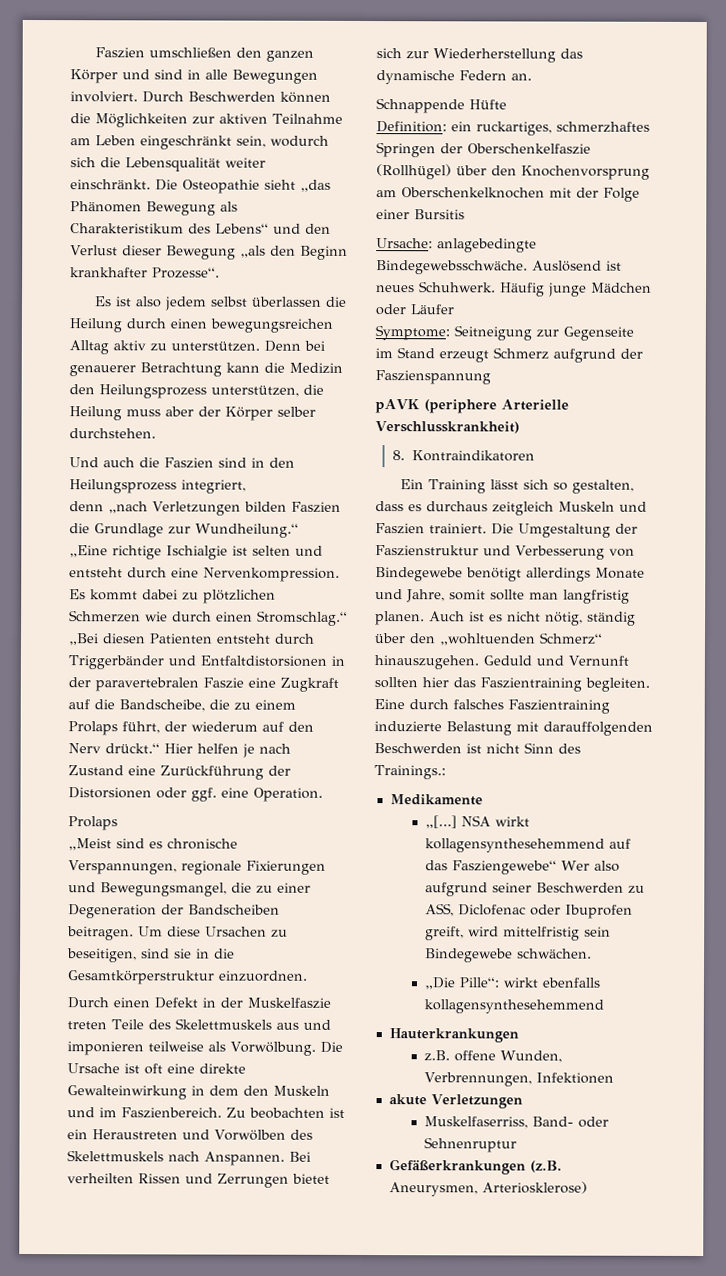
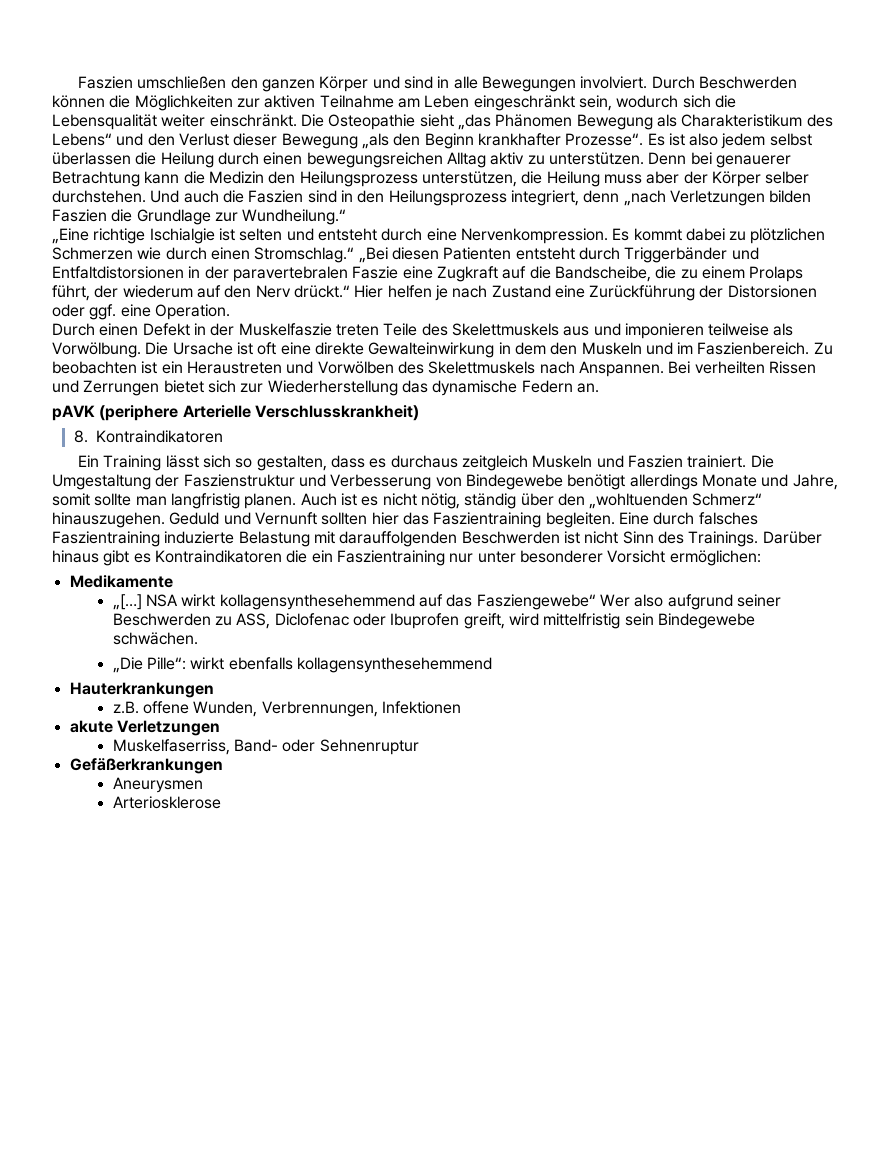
- Die Osteopathie sieht „das Phänomen Bewegung als Charakteristikum des Lebens“ und den Verlust dieser Bewegung „als den Beginn krankhafter Prozesse“.
- Es ist also jedem selbst überlassen die Heilung durch einen bewegungsreichen Alltag aktiv zu unterstützen.
+ Die Osteopathie sieht „das Phänomen Bewegung als Charakteristikum des Lebens“ und den Verlust dieser Bewegung „als den Beginn krankhafter Prozesse“. Es ist also jedem selbst überlassen die Heilung durch einen bewegungsreichen Alltag aktiv zu unterstützen.
- Denn bei genauerer Betrachtung kann die Medizin den Heilungsprozess unterstützen, die Heilung muss aber der Körper selber durchstehen.
- Und auch die Faszien sind in den Heilungsprozess integriert,
- denn „nach Verletzungen bilden Faszien die Grundlage zur Wundheilung.“
+ Denn bei genauerer Betrachtung kann die Medizin den Heilungsprozess unterstützen, die Heilung muss aber der Körper selber durchstehen. Und auch die Faszien sind in den Heilungsprozess integriert, denn „nach Verletzungen bilden Faszien die Grundlage zur Wundheilung.“
  Es kommt dabei zu plötzlichen Schmerzen wie durch einen Stromschlag.“ „Bei diesen Patienten entsteht durch Triggerbänder und Entfaltdistorsionen in der paravertebralen Faszie eine Zugkraft auf die Bandscheibe, die zu einem Prolaps führt, der wiederum auf den Nerv drückt.“ Hier helfen je nach Zustand eine Zurückführung der Distorsionen oder ggf. eine Operation.
- Prolaps
- „Meist sind es chronische Verspannungen, regionale Fixierungen und Bewegungsmangel, die zu einer Degeneration der Bandscheiben beitragen. Um diese Ursachen zu beseitigen, sind sie in die Gesamtkörperstruktur einzuordnen.
- Schnappende Hüfte
- Definition: ein ruckartiges, schmerzhaftes Springen der Oberschenkelfaszie (Rollhügel) über den Knochenvorsprung am Oberschenkelknochen mit der Folge einer Bursitis
- Ursache: anlagebedingte Bindegewebsschwäche. Auslösend ist neues Schuhwerk. Häufig junge Mädchen oder Läufer
- Symptome: Seitneigung zur Gegenseite im Stand erzeugt Schmerz aufgrund der Faszienspannung
- Eine durch falsches Faszientraining induzierte Belastung mit darauffolgenden Beschwerden ist nicht Sinn des Trainings.:
+ Eine durch falsches Faszientraining induzierte Belastung mit darauffolgenden Beschwerden ist nicht Sinn des Trainings. Darüber hinaus gibt es Kontraindikatoren die ein Faszientraining nur unter besonderer Vorsicht ermöglichen:
- Gefäßerkrankungen (z.B. Aneurysmen, Arteriosklerose)
+ Gefäßerkrankungen
+ Aneurysmen
+ Arteriosklerose

